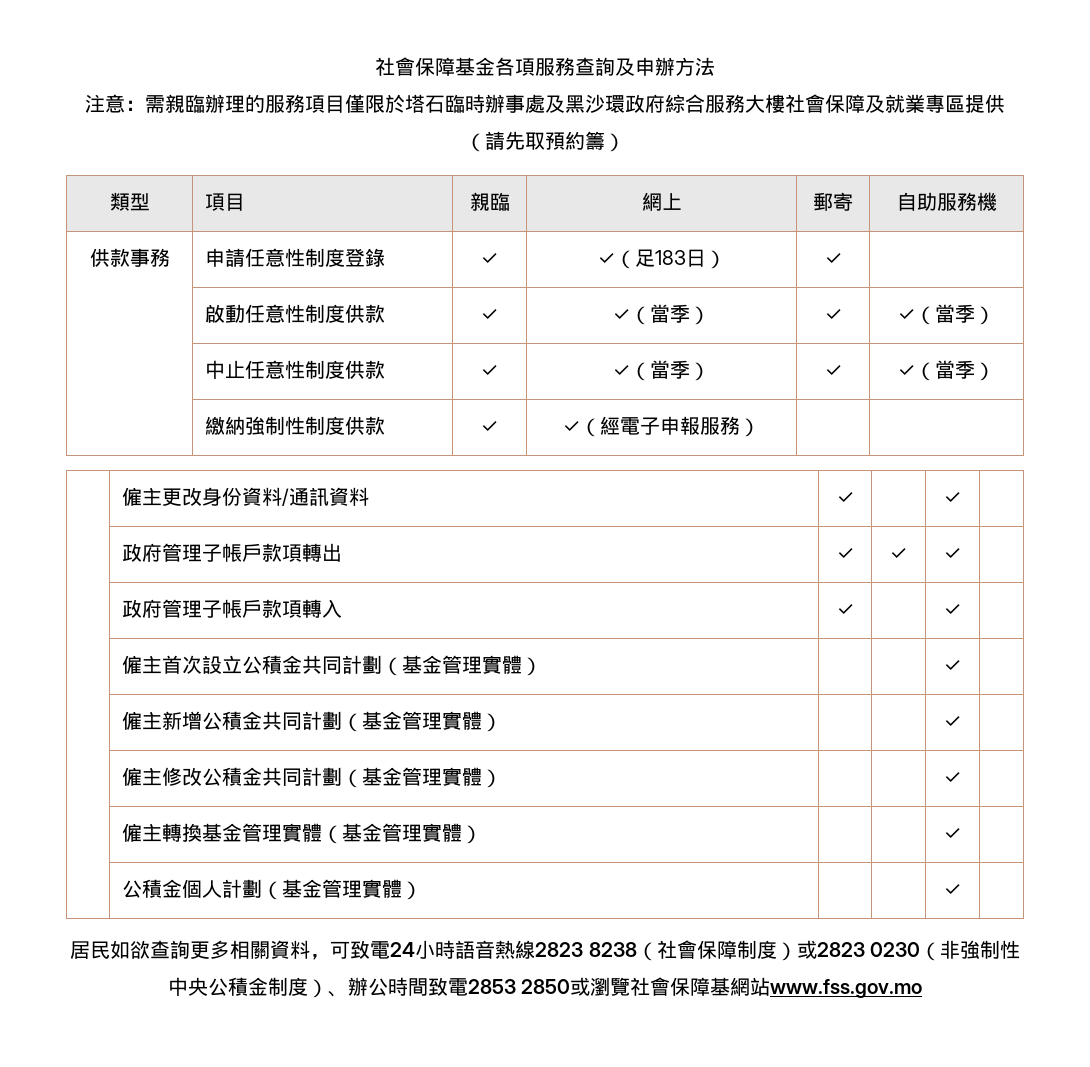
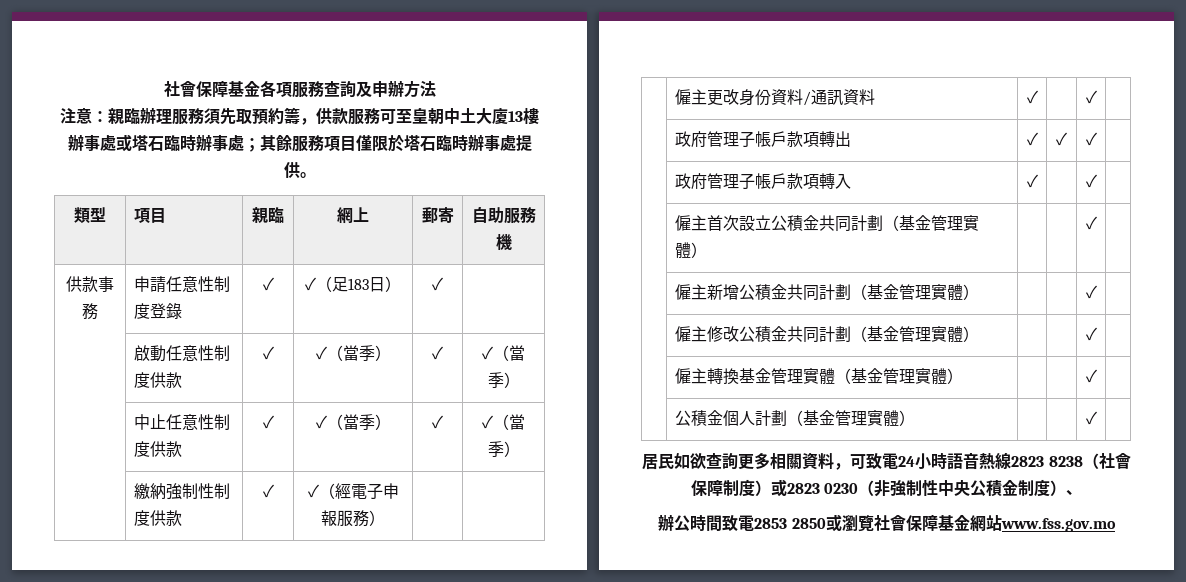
- 注意：需親臨辦理的服務項目僅限於塔石臨時辦事處及黑沙環政府綜合服務大樓社會保障及就業專區提供（請先取預約籌）
+ 注意：親臨辦理服務須先取預約籌，供款服務可至皇朝中土大廈13樓辦事處或塔石臨時辦事處；其餘服務項目僅限於塔石臨時辦事處提供。
- 居民如欲查詢更多相關資料，可致電24小時語音熱線2823 8238（社會保障制度）或2823 0230（非強制性中央公積金制度）、辦公時間致電2853 2850或瀏覽社會保障基網站www.fss.gov.mo
+ 居民如欲查詢更多相關資料，可致電24小時語音熱線2823 8238（社會保障制度）或2823 0230（非強制性中央公積金制度）、
+ 辦公時間致電2853 2850或瀏覽社會保障基金網站www.fss.gov.mo

